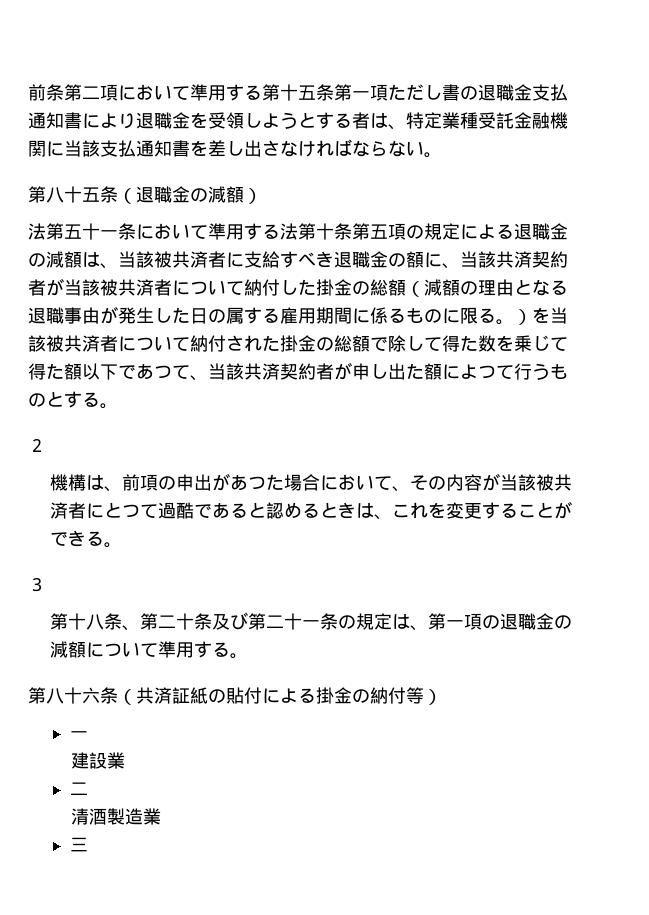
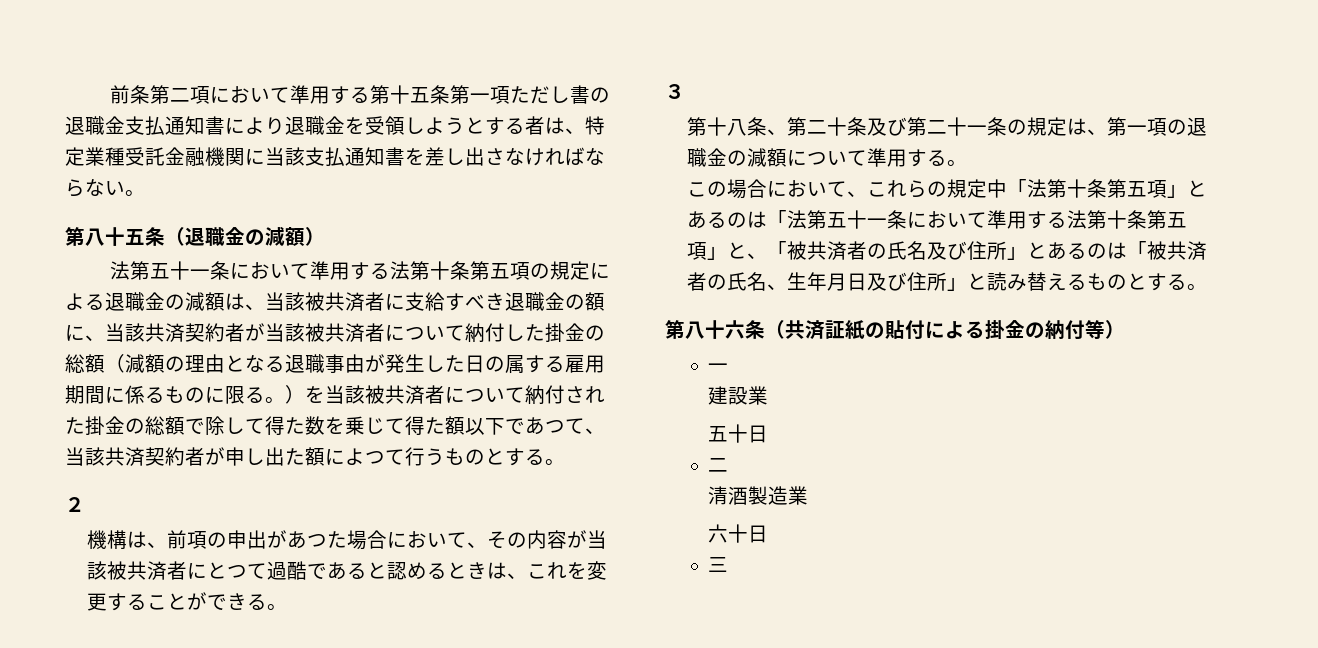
+ この場合において、これらの規定中「法第十条第五項」とあるのは「法第五十一条において準用する法第十条第五項」と、「被共済者の氏名及び住所」とあるのは「被共済者の氏名、生年月日及び住所」と読み替えるものとする。
+ 五十日
+ 六十日

